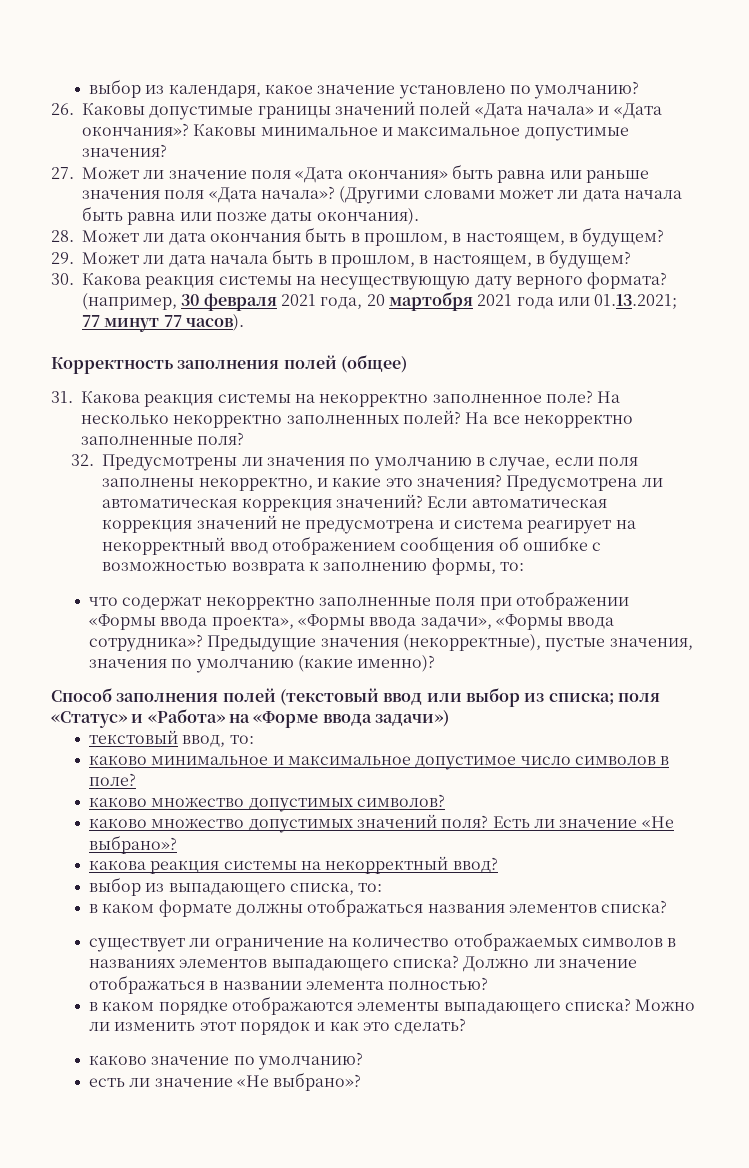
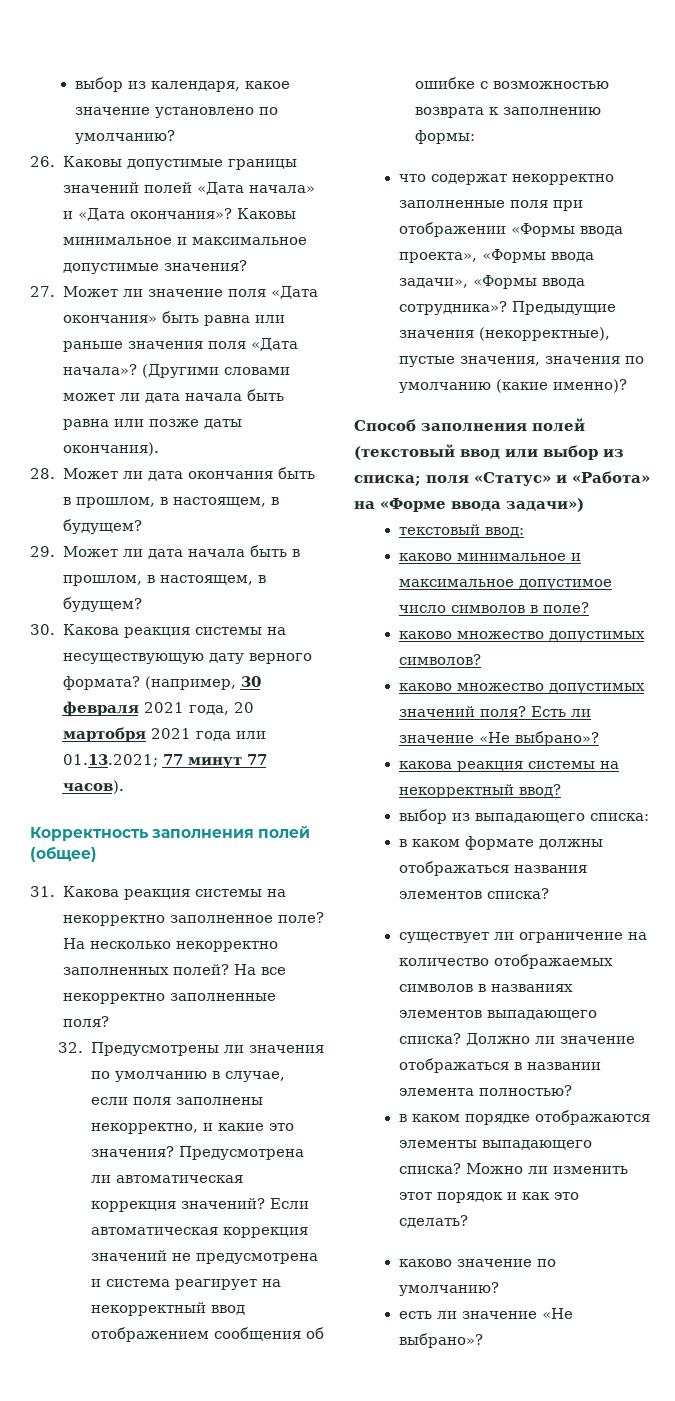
- Если автоматическая коррекция значений не предусмотрена и система реагирует на некорректный ввод отображением сообщения об ошибке с возможностью возврата к заполнению формы, то:
+ Если автоматическая коррекция значений не предусмотрена и система реагирует на некорректный ввод отображением сообщения об ошибке с возможностью возврата к заполнению формы:
- текстовый ввод, то:
+ текстовый ввод:
- выбор из выпадающего списка, то:
+ выбор из выпадающего списка:

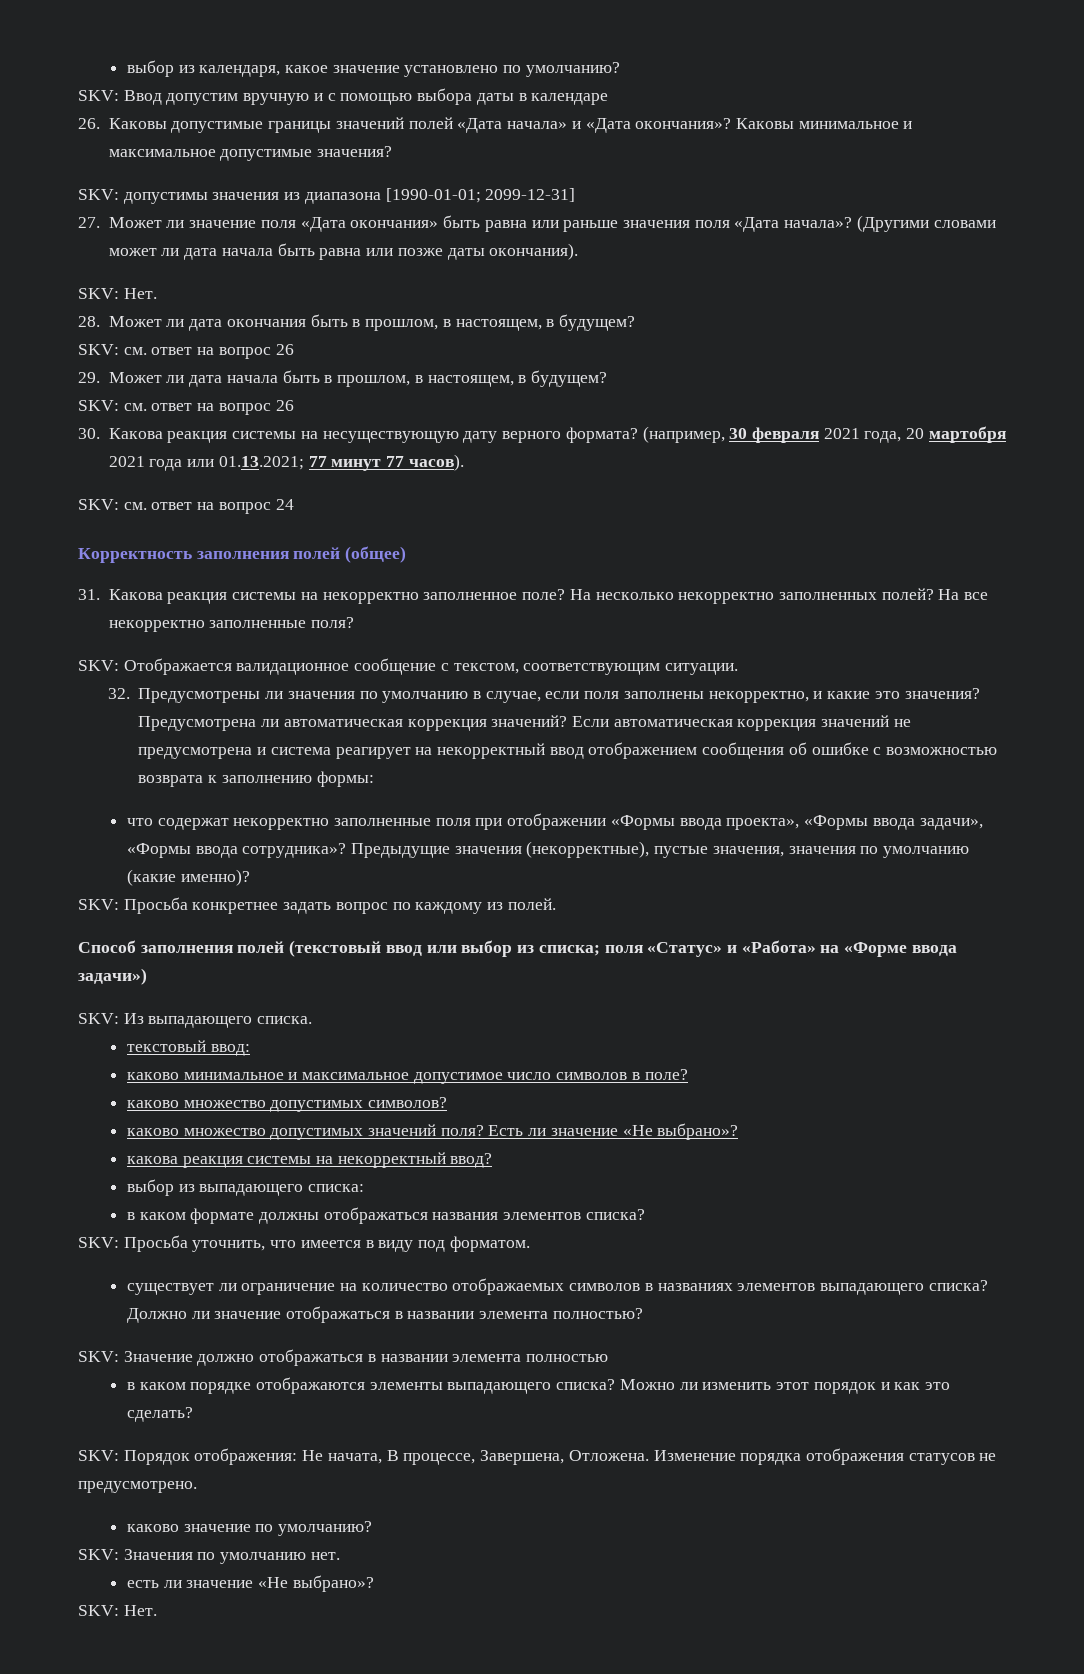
+ SKV: Ввод допустим вручную и с помощью выбора даты в календаре
+ SKV: допустимы значения из диапазона [1990-01-01; 2099-12-31]
  (Другими словами может ли дата начала быть равна или позже даты окончания).
+ SKV: Нет.
  28. Может ли дата окончания быть в прошлом, в настоящем, в будущем?
+ SKV: см. ответ на вопрос 26
  29. Может ли дата начала быть в прошлом, в настоящем, в будущем?
+ SKV: см. ответ на вопрос 26
+ SKV: см. ответ на вопрос 24
+ SKV: Отображается валидационное сообщение с текстом, соответствующим ситуации.
+ SKV: Просьба конкретнее задать вопрос по каждому из полей.
+ SKV: Из выпадающего списка.
+ SKV: Просьба уточнить, что имеется в виду под форматом.
+ SKV: Значение должно отображаться в названии элемента полностью
+ SKV: Порядок отображения: Не начата, В процессе, Завершена, Отложена. Изменение порядка отображения статусов не предусмотрено.
+ SKV: Значения по умолчанию нет.
  есть ли значение «Не выбрано»?
+ SKV: Нет.

